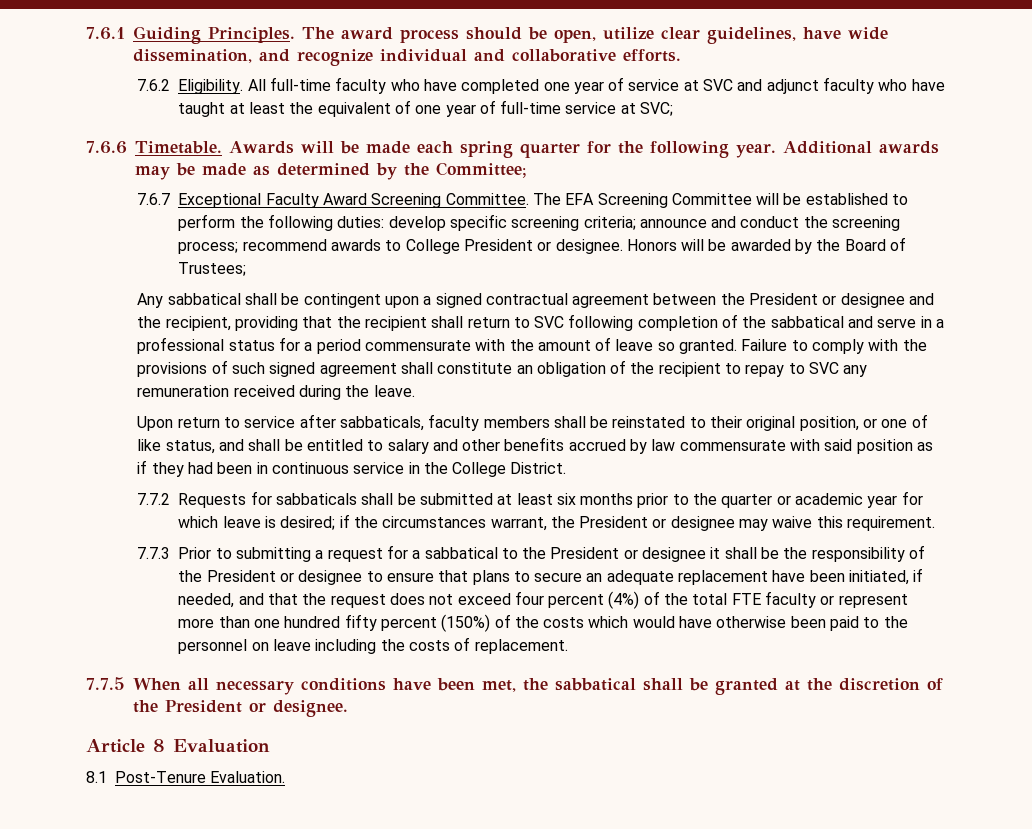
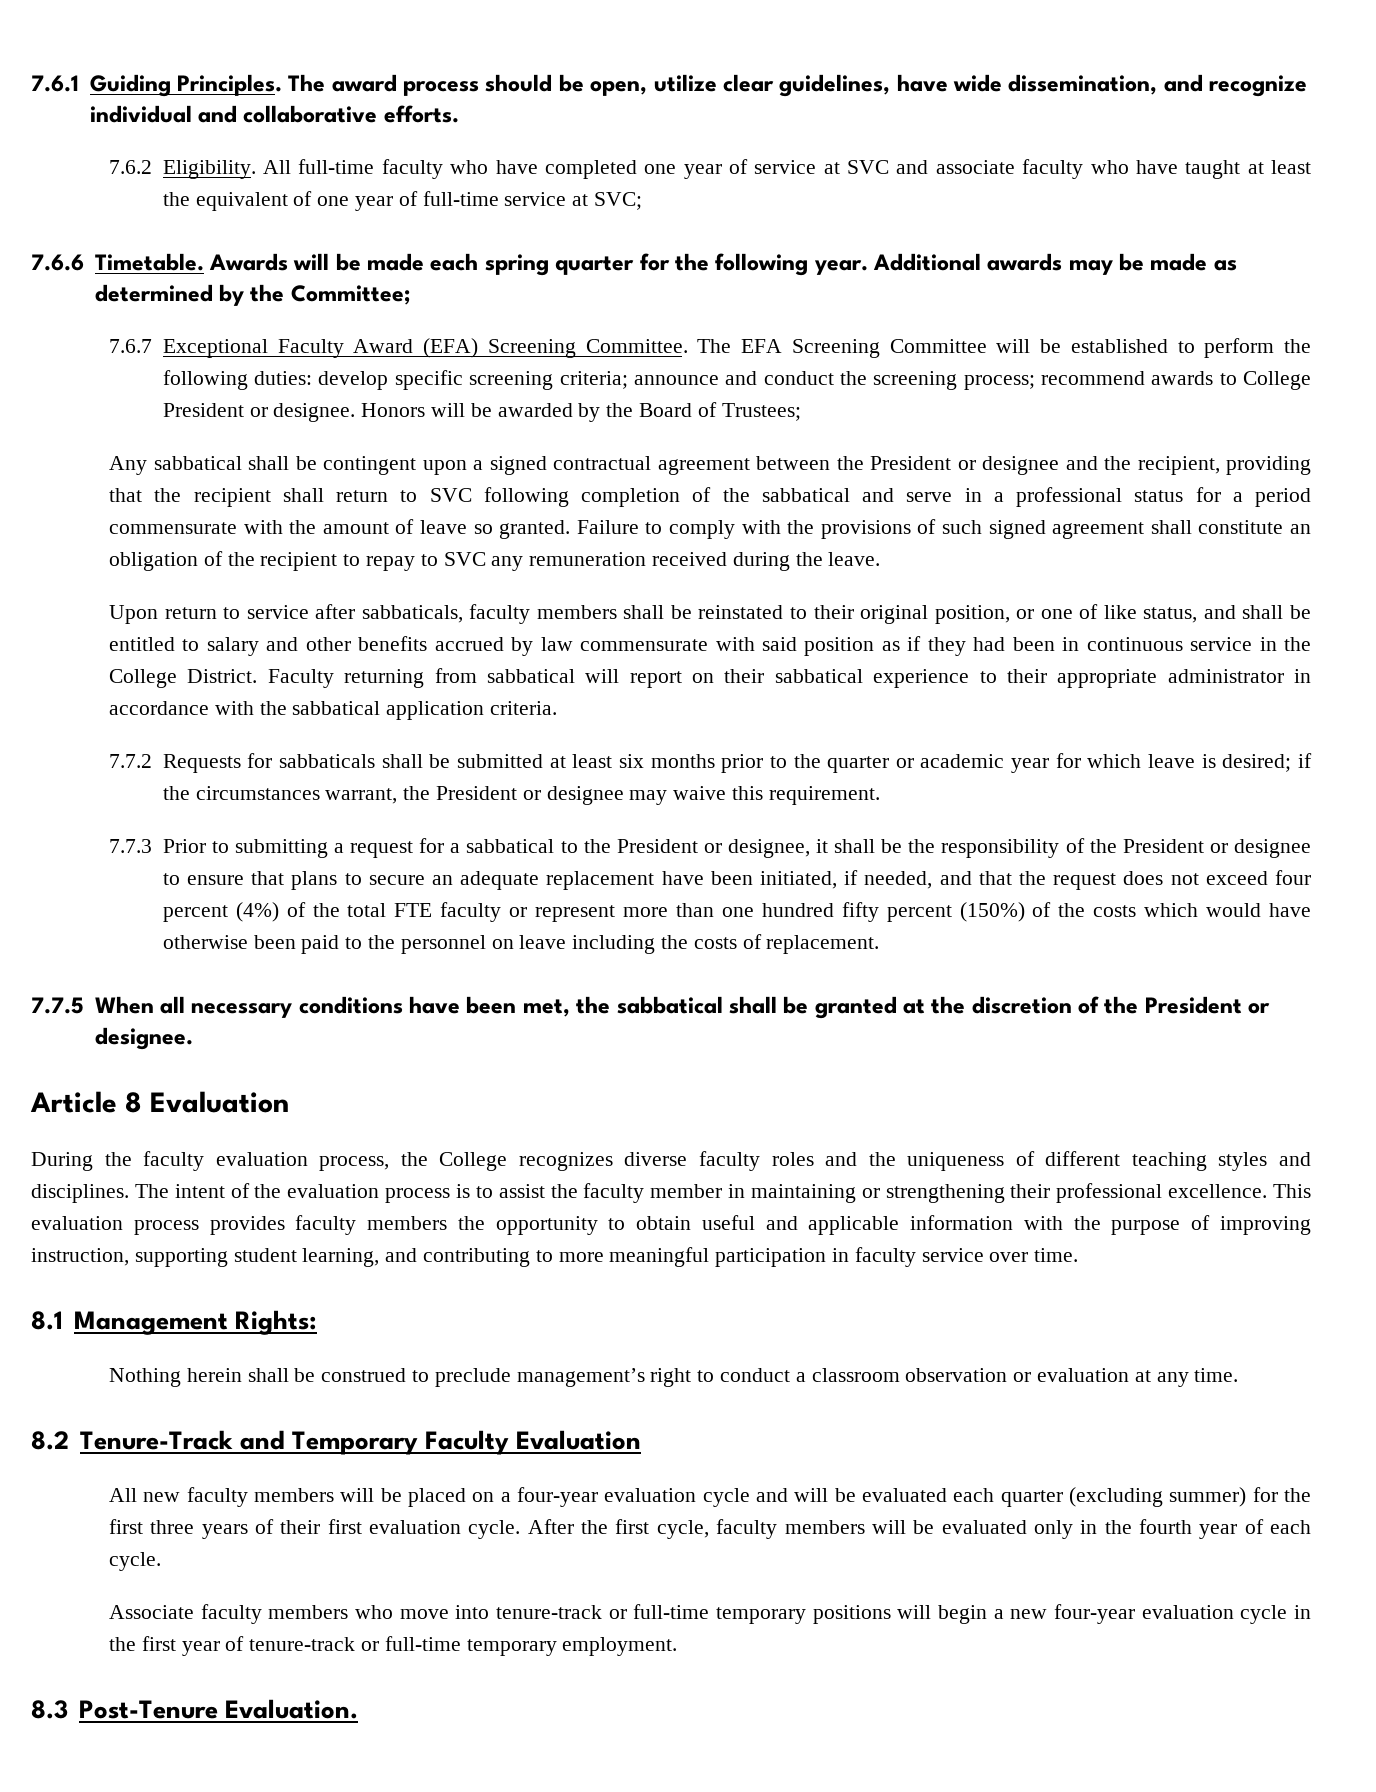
- All full-time faculty who have completed one year of service at SVC and adjunct faculty who have taught at least the equivalent of one year of full-time service at SVC;
+ All full-time faculty who have completed one year of service at SVC and associate faculty who have taught at least the equivalent of one year of full-time service at SVC;
- 7.6.7 Exceptional Faculty Award Screening Committee.
+ 7.6.7 Exceptional Faculty Award (EFA) Screening Committee.
+ Faculty returning from sabbatical will report on their sabbatical experience to their appropriate administrator in accordance with the sabbatical application criteria.
- 7.7.3 Prior to submitting a request for a sabbatical to the President or designee it shall be the responsibility of the President or designee to ensure that plans to secure an adequate replacement have been initiated, if needed, and that the request does not exceed four percent (4%) of the total FTE faculty or represent more than one hundred fifty percent (150%) of the costs which would have otherwise been paid to the personnel on leave including the costs of replacement.
+ 7.7.3 Prior to submitting a request for a sabbatical to the President or designee, it shall be the responsibility of the President or designee to ensure that plans to secure an adequate replacement have been initiated, if needed, and that the request does not exceed four percent (4%) of the total FTE faculty or represent more than one hundred fifty percent (150%) of the costs which would have otherwise been paid to the personnel on leave including the costs of replacement.
- 8.1 Post-Tenure Evaluation.
+ During the faculty evaluation process, the College recognizes diverse faculty roles and the uniqueness of different teaching styles and disciplines. The intent of the evaluation process is to assist the faculty member in maintaining or strengthening their professional excellence. This evaluation process provides faculty members the opportunity to obtain useful and applicable information with the purpose of improving instruction, supporting student learning, and contributing to more meaningful participation in faculty service over time.
+ 8.1 Management Rights:
+ Nothing herein shall be construed to preclude management’s right to conduct a classroom observation or evaluation at any time.
+ 8.2 Tenure-Track and Temporary Faculty Evaluation
+ All new faculty members will be placed on a four-year evaluation cycle and will be evaluated each quarter (excluding summer) for the first three years of their first evaluation cycle. After the first cycle, faculty members will be evaluated only in the fourth year of each cycle.
+ Associate faculty members who move into tenure-track or full-time temporary positions will begin a new four-year evaluation cycle in the first year of tenure-track or full-time temporary employment.
+ 8.3 Post-Tenure Evaluation.

